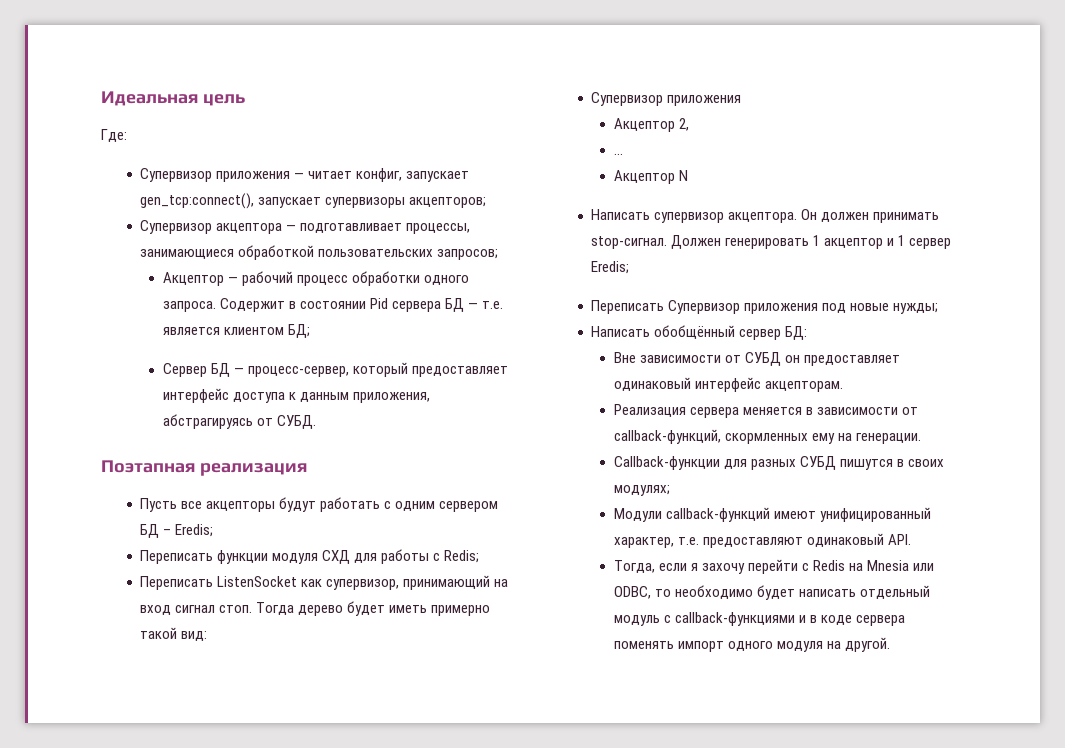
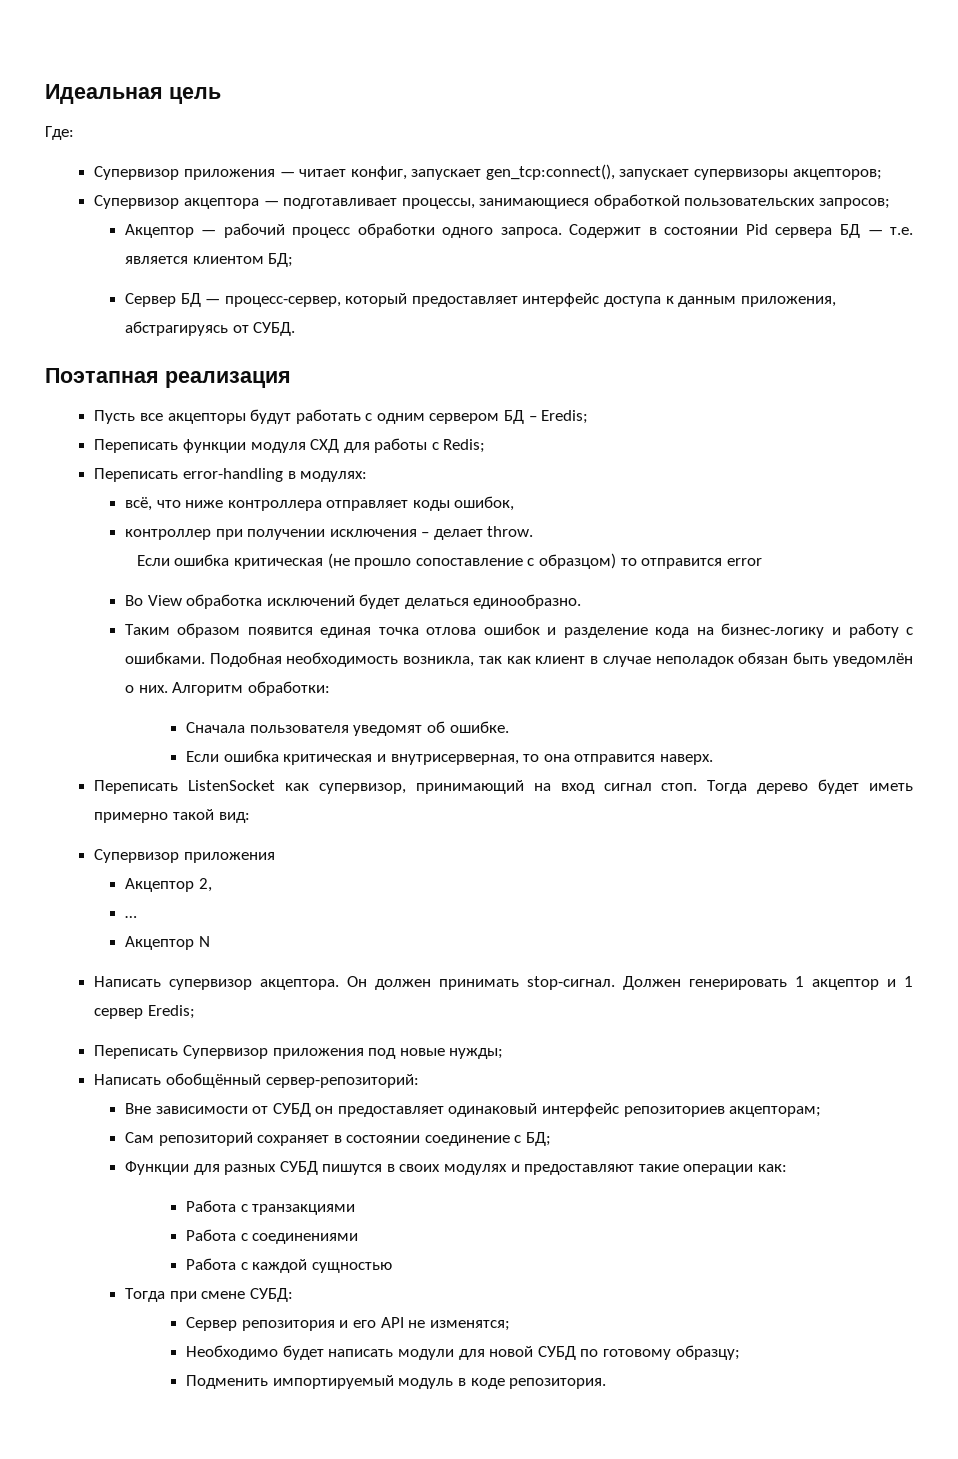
+ Переписать error-handling в модулях:
+ всё, что ниже контроллера отправляет коды ошибок,
+ контроллер при получении исключения – делает throw.
+ Если ошибка критическая (не прошло сопоставление с образцом) то отправится error
+ Во View обработка исключений будет делаться единообразно.
+ Таким образом появится единая точка отлова ошибок и разделение кода на бизнес-логику и работу с ошибками. Подобная необходимость возникла, так как клиент в случае неполадок обязан быть уведомлён о них. Алгоритм обработки:
+ Сначала пользователя уведомят об ошибке.
+ Если ошибка критическая и внутрисерверная, то она отправится наверх.
- Написать обобщённый сервер БД:
+ Написать обобщённый сервер-репозиторий:
- Вне зависимости от СУБД он предоставляет одинаковый интерфейс акцепторам.
- Реализация сервера меняется в зависимости от callback-функций, скормленных ему на генерации.
- Callback-функции для разных СУБД пишутся в своих модулях;
- Модули callback-функций имеют унифицированный характер, т.е. предоставляют одинаковый API.
- Тогда, если я захочу перейти с Redis на Mnesia или ODBC, то необходимо будет написать отдельный модуль с callback-функциями и в коде сервера поменять импорт одного модуля на другой.
+ Вне зависимости от СУБД он предоставляет одинаковый интерфейс репозиториев акцепторам;
+ Сам репозиторий сохраняет в состоянии соединение с БД;
+ Функции для разных СУБД пишутся в своих модулях и предоставляют такие операции как:
+ Работа с транзакциями
+ Работа с соединениями
+ Работа с каждой сущностью
+ Тогда при смене СУБД:
+ Сервер репозитория и его API не изменятся;
+ Необходимо будет написать модули для новой СУБД по готовому образцу;
+ Подменить импортируемый модуль в коде репозитория.

